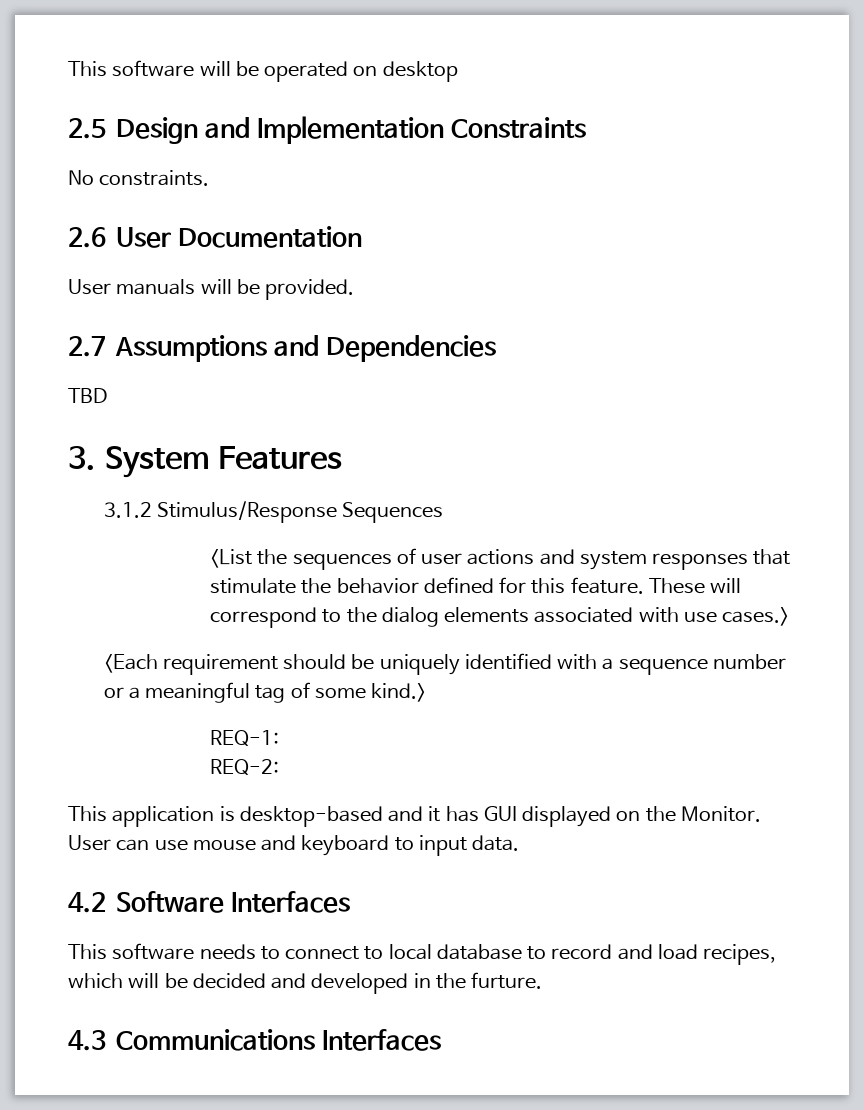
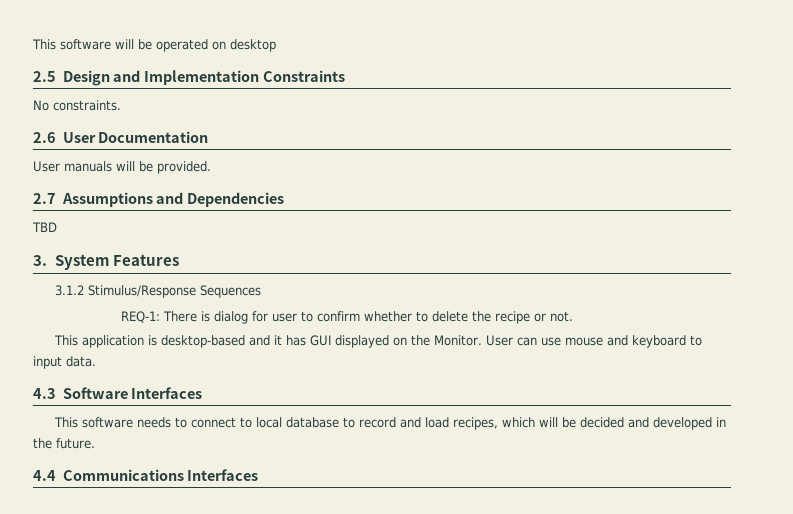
- <List the sequences of user actions and system responses that stimulate the behavior defined for this feature. These will correspond to the dialog elements associated with use cases.>
- <Each requirement should be uniquely identified with a sequence number or a meaningful tag of some kind.>
- REQ-1:
- REQ-2:
+ REQ-1: There is dialog for user to confirm whether to delete the recipe or not.
- 4.2 Software Interfaces
+ 4.3 Software Interfaces
- This software needs to connect to local database to record and load recipes, which will be decided and developed in the furture.
- 4.3 Communications Interfaces
+ This software needs to connect to local database to record and load recipes, which will be decided and developed in the future.
+ 4.4 Communications Interfaces

